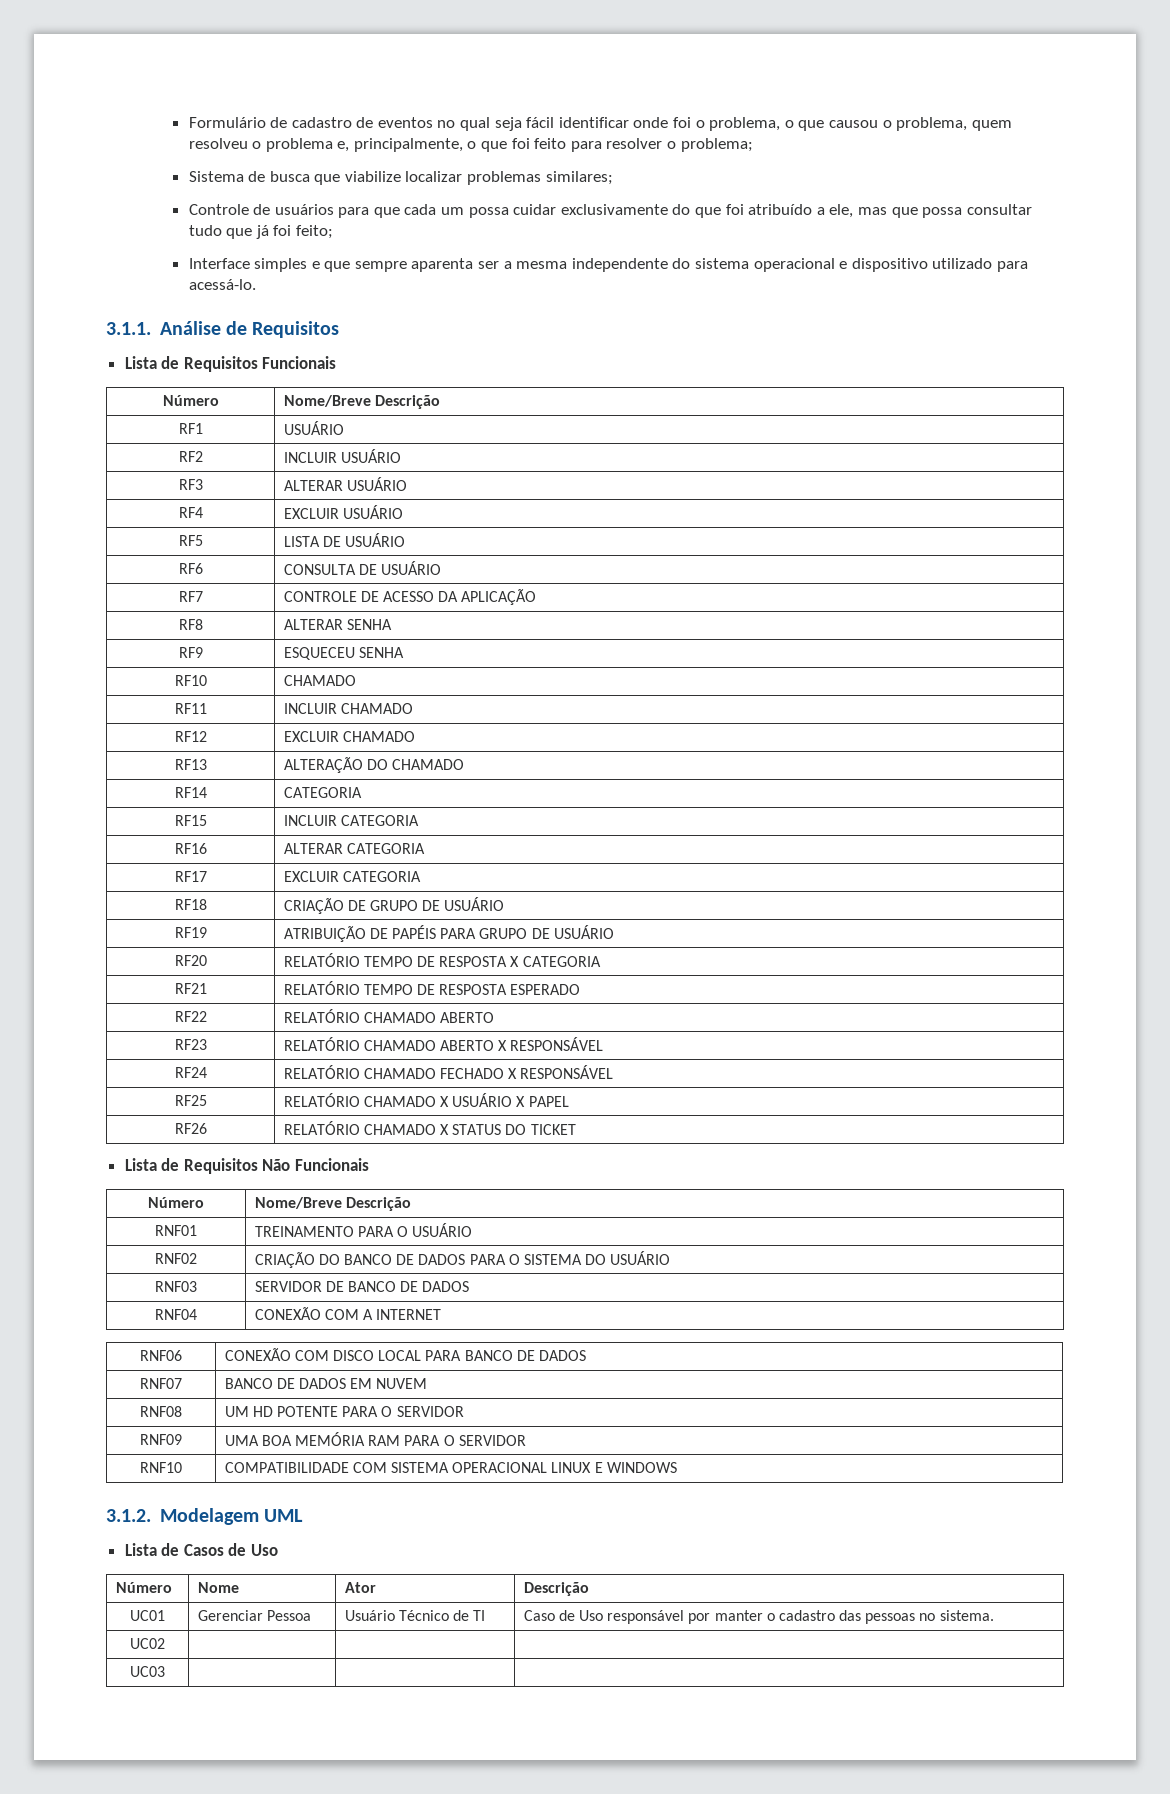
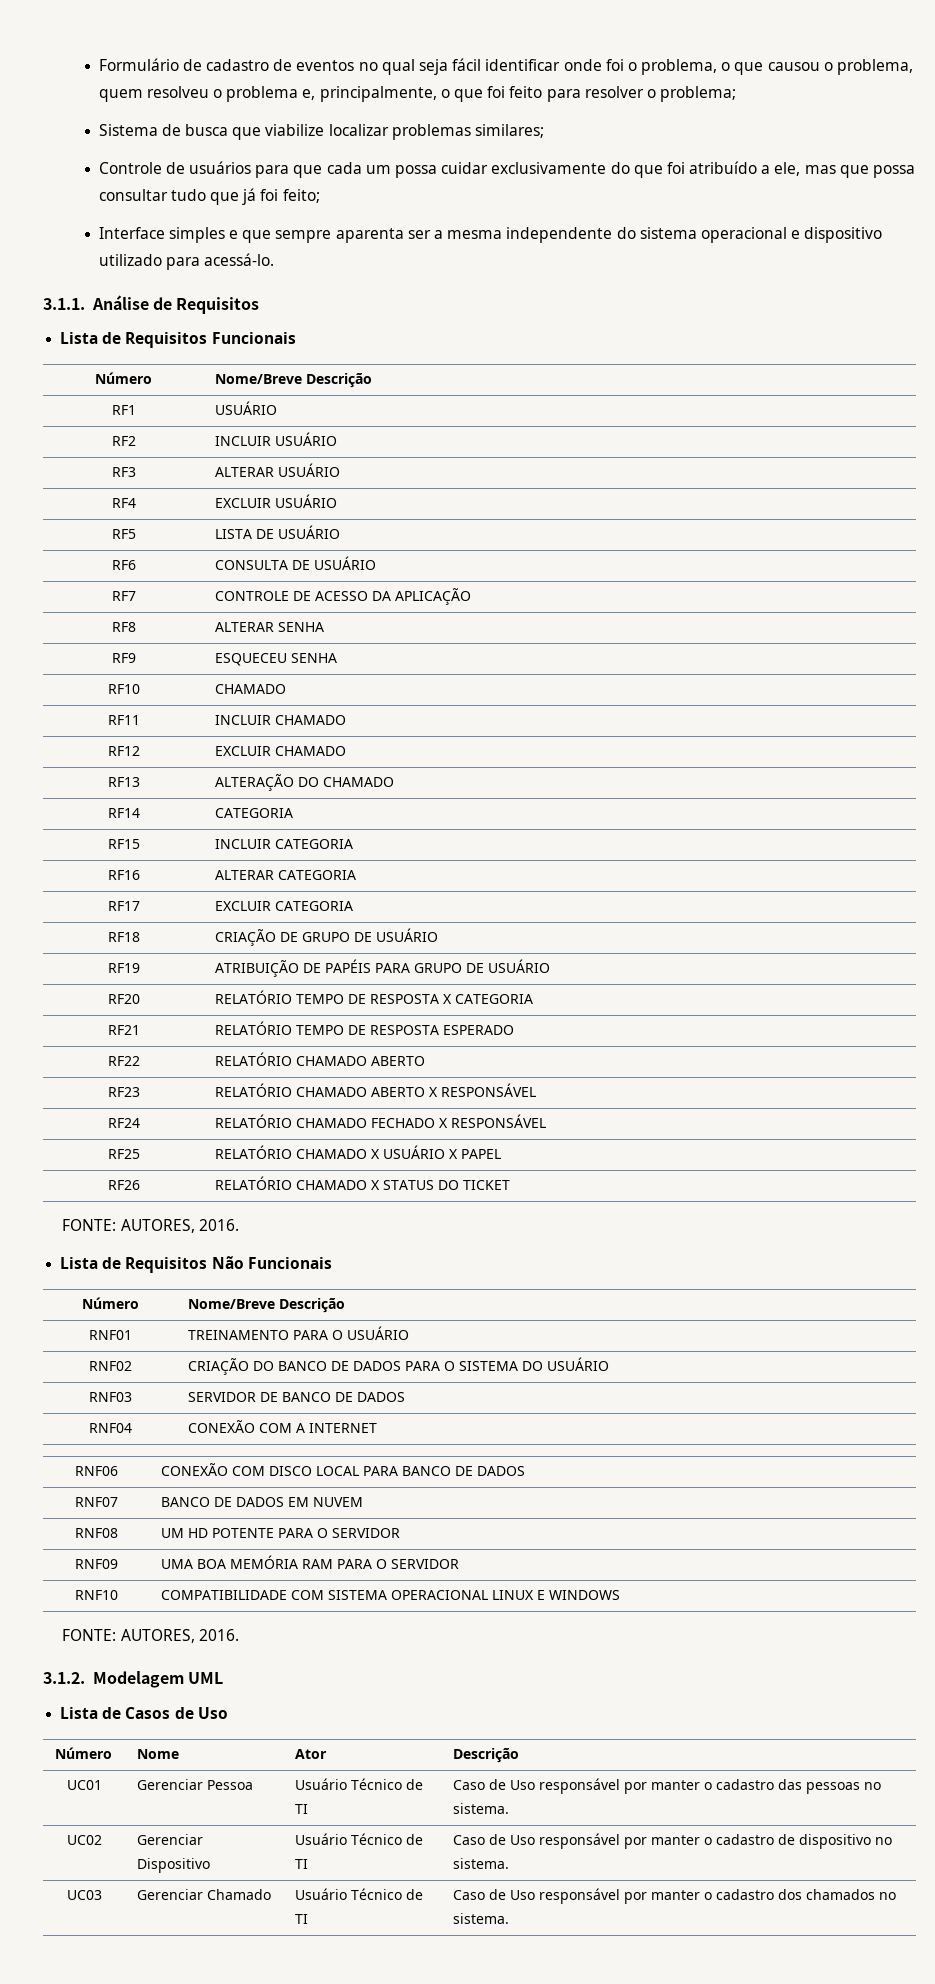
  RF26 | RELATÓRIO CHAMADO X STATUS DO TICKET
+ FONTE: AUTORES, 2016.
  RNF10 | COMPATIBILIDADE COM SISTEMA OPERACIONAL LINUX E WINDOWS
+ FONTE: AUTORES, 2016.
- UC02 | | |
- UC03 | | |
+ UC02 | Gerenciar Dispositivo | Usuário Técnico de TI | Caso de Uso responsável por manter o cadastro de dispositivo no sistema.
+ UC03 | Gerenciar Chamado | Usuário Técnico de TI | Caso de Uso responsável por manter o cadastro dos chamados no sistema.

